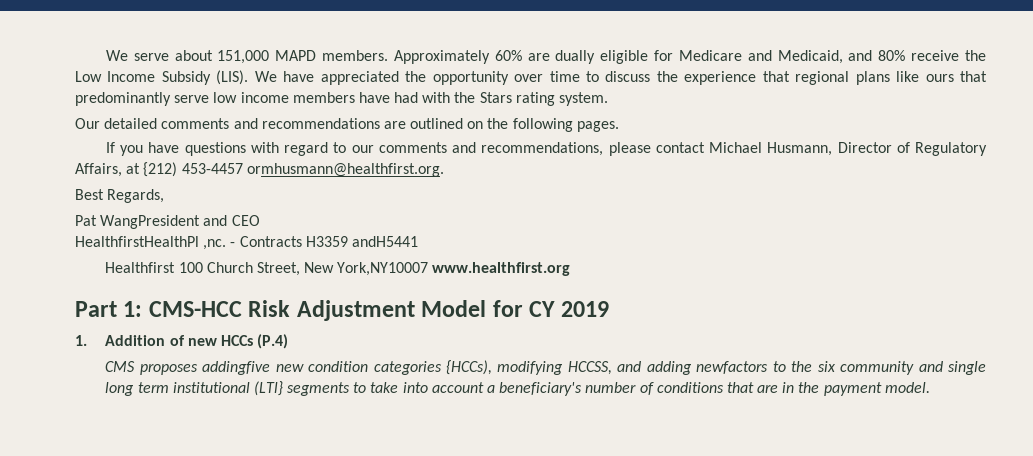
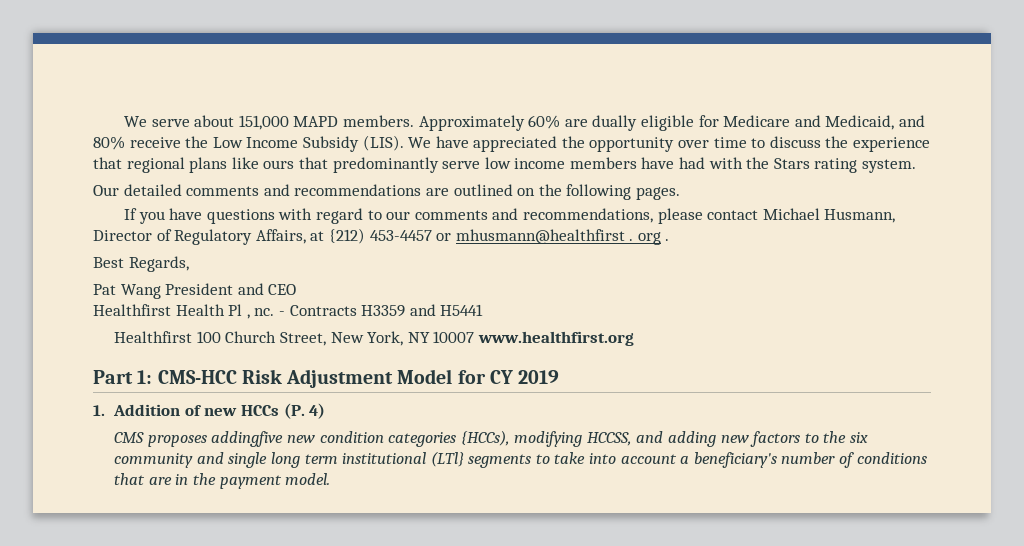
- If you have questions with regard to our comments and recommendations, please contact Michael Husmann, Director of Regulatory Affairs, at {212) 453-4457 ormhusmann@healthfirst.org.
+ If you have questions with regard to our comments and recommendations, please contact Michael Husmann, Director of Regulatory Affairs, at {212) 453-4457 or mhusmann@healthfirst . org .
- Pat WangPresident and CEO
+ Pat Wang President and CEO
- HealthfirstHealthPl ,nc.
+ Healthfirst Health Pl , nc.
- - Contracts H3359 andH5441
+ - Contracts H3359 and H5441
- Healthfirst 100 Church Street, New York,NY10007 www.healthfirst.org
+ Healthfirst 100 Church Street, New York, NY 10007 www.healthfirst.org
- 1. Addition of new HCCs (P.4)
+ 1. Addition of new HCCs (P. 4)
- CMS proposes addingfive new condition categories {HCCs), modifying HCCSS, and adding newfactors to the six community and single long term institutional (LTl} segments to take into account a beneficiary's number of conditions that are in the payment model.
+ CMS proposes addingfive new condition categories {HCCs), modifying HCCSS, and adding new factors to the six community and single long term institutional (LTl} segments to take into account a beneficiary's number of conditions that are in the payment model.

